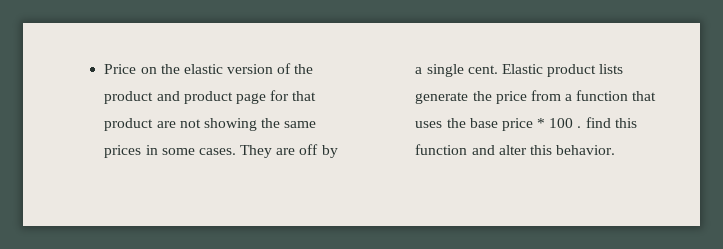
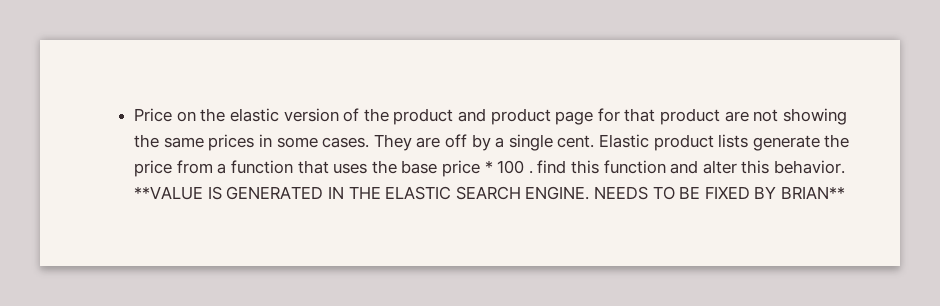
+ **VALUE IS GENERATED IN THE ELASTIC SEARCH ENGINE. NEEDS TO BE FIXED BY BRIAN**

